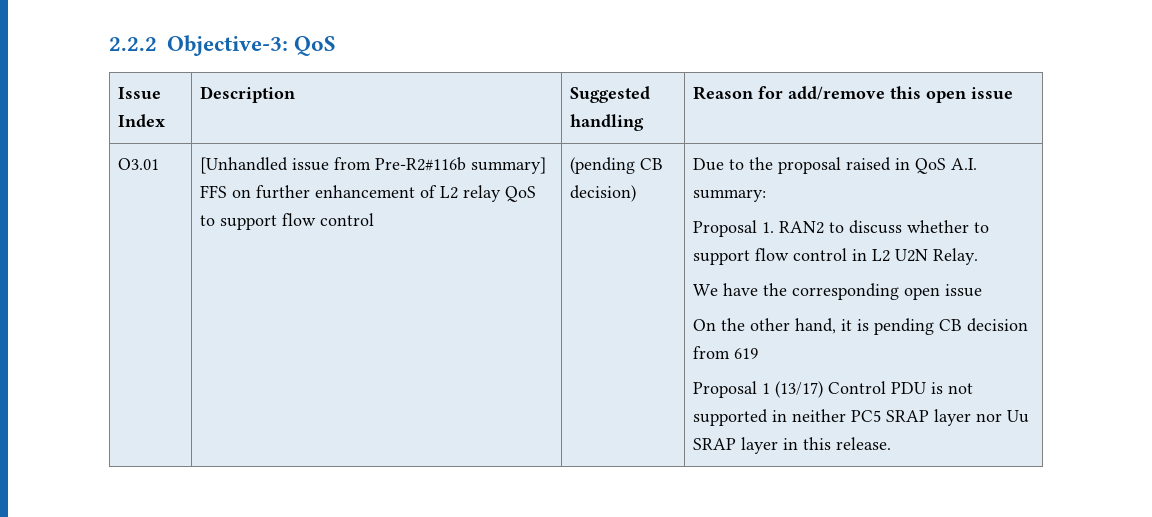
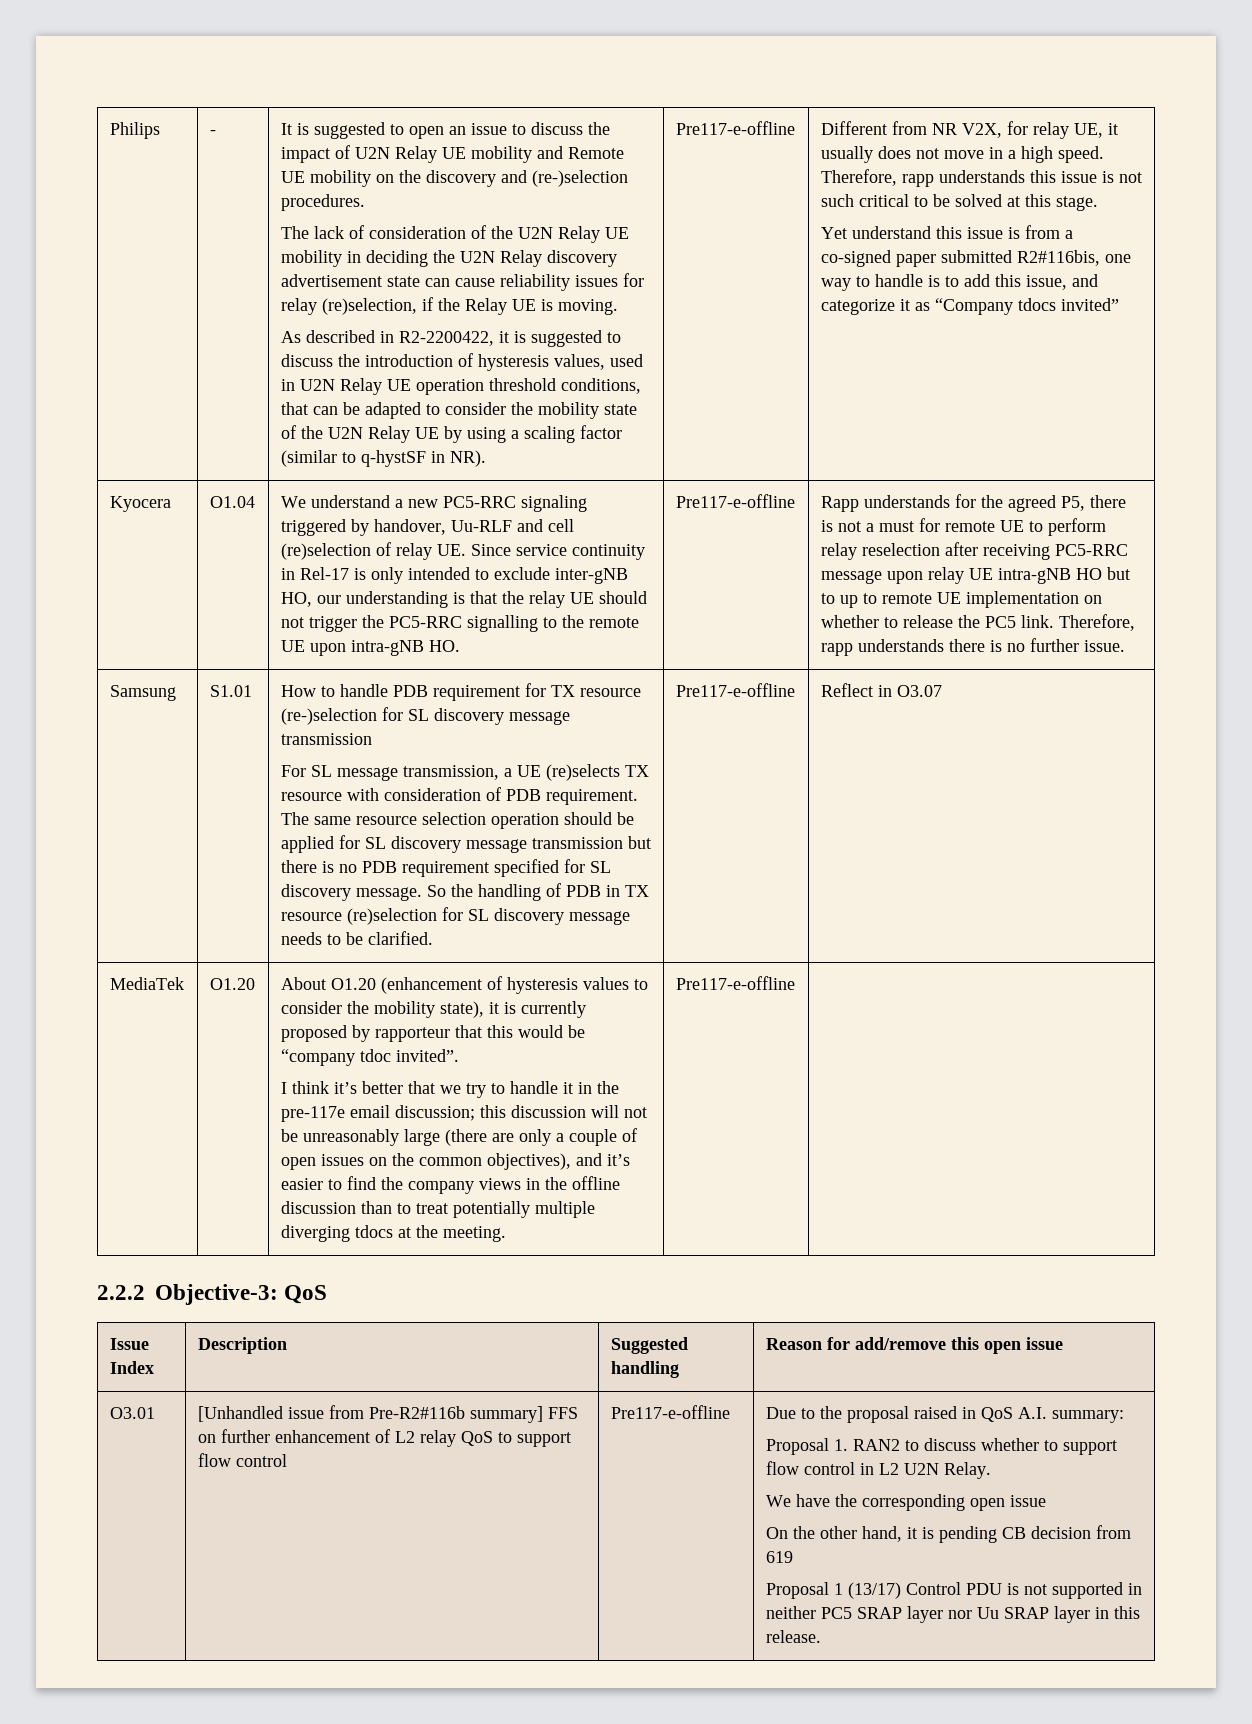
+ Philips | - | It is suggested to open an issue to discuss the impact of U2N Relay UE mobility and Remote UE mobility on the discovery and (re-)selection procedures.
+ The lack of consideration of the U2N Relay UE mobility in deciding the U2N Relay discovery advertisement state can cause reliability issues for relay (re)selection, if the Relay UE is moving.
+ As described in R2-2200422, it is suggested to discuss the introduction of hysteresis values, used in U2N Relay UE operation threshold conditions, that can be adapted to consider the mobility state of the U2N Relay UE by using a scaling factor (similar to q-hystSF in NR). | Pre117-e-offline | Different from NR V2X, for relay UE, it usually does not move in a high speed. Therefore, rapp understands this issue is not such critical to be solved at this stage.
+ Yet understand this issue is from a co-signed paper submitted R2#116bis, one way to handle is to add this issue, and categorize it as “Company tdocs invited”
+ Kyocera | O1.04 | We understand a new PC5-RRC signaling triggered by handover, Uu-RLF and cell (re)selection of relay UE. Since service continuity in Rel-17 is only intended to exclude inter-gNB HO, our understanding is that the relay UE should not trigger the PC5-RRC signalling to the remote UE upon intra-gNB HO. | Pre117-e-offline | Rapp understands for the agreed P5, there is not a must for remote UE to perform relay reselection after receiving PC5-RRC message upon relay UE intra-gNB HO but to up to remote UE implementation on whether to release the PC5 link. Therefore, rapp understands there is no further issue.
+ Samsung | S1.01 | How to handle PDB requirement for TX resource (re-)selection for SL discovery message transmission
+ For SL message transmission, a UE (re)selects TX resource with consideration of PDB requirement. The same resource selection operation should be applied for SL discovery message transmission but there is no PDB requirement specified for SL discovery message. So the handling of PDB in TX resource (re)selection for SL discovery message needs to be clarified. | Pre117-e-offline | Reflect in O3.07
+ MediaTek | O1.20 | About O1.20 (enhancement of hysteresis values to consider the mobility state), it is currently proposed by rapporteur that this would be “company tdoc invited”.
+ I think it’s better that we try to handle it in the pre-117e email discussion; this discussion will not be unreasonably large (there are only a couple of open issues on the common objectives), and it’s easier to find the company views in the offline discussion than to treat potentially multiple diverging tdocs at the meeting. | Pre117-e-offline
- [Unhandled issue from Pre-R2#116b summary] FFS on further enhancement of L2 relay QoS to support flow control | (pending CB decision)
+ [Unhandled issue from Pre-R2#116b summary] FFS on further enhancement of L2 relay QoS to support flow control | Pre117-e-offline

